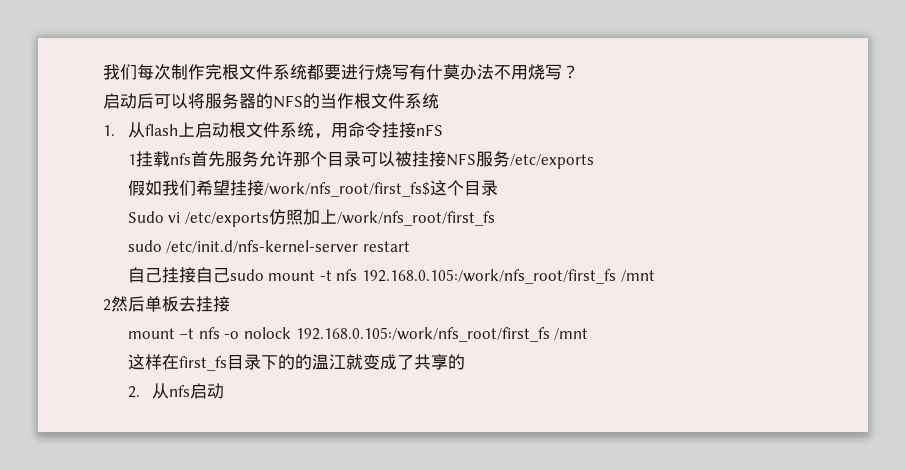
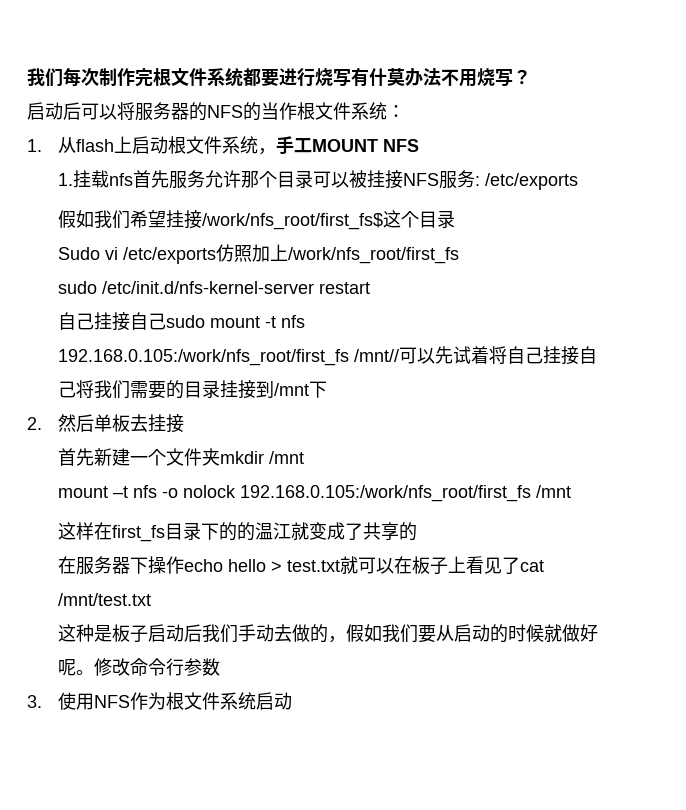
- 启动后可以将服务器的NFS的当作根文件系统
+ 启动后可以将服务器的NFS的当作根文件系统：
- 1.从flash上启动根文件系统，用命令挂接nFS
- 1挂载nfs首先服务允许那个目录可以被挂接NFS服务/etc/exports
+ 1.从flash上启动根文件系统，手工MOUNT NFS
+ 1.挂载nfs首先服务允许那个目录可以被挂接NFS服务: /etc/exports
- 自己挂接自己sudo mount -t nfs 192.168.0.105:/work/nfs_root/first_fs /mnt
- 2然后单板去挂接
+ 自己挂接自己sudo mount -t nfs 192.168.0.105:/work/nfs_root/first_fs /mnt//可以先试着将自己挂接自己将我们需要的目录挂接到/mnt下
+ 2.然后单板去挂接
+ 首先新建一个文件夹mkdir /mnt
- 2.从nfs启动
+ 在服务器下操作echo hello > test.txt就可以在板子上看见了cat /mnt/test.txt
+ 这种是板子启动后我们手动去做的，假如我们要从启动的时候就做好呢。修改命令行参数
+ 3.使用NFS作为根文件系统启动

